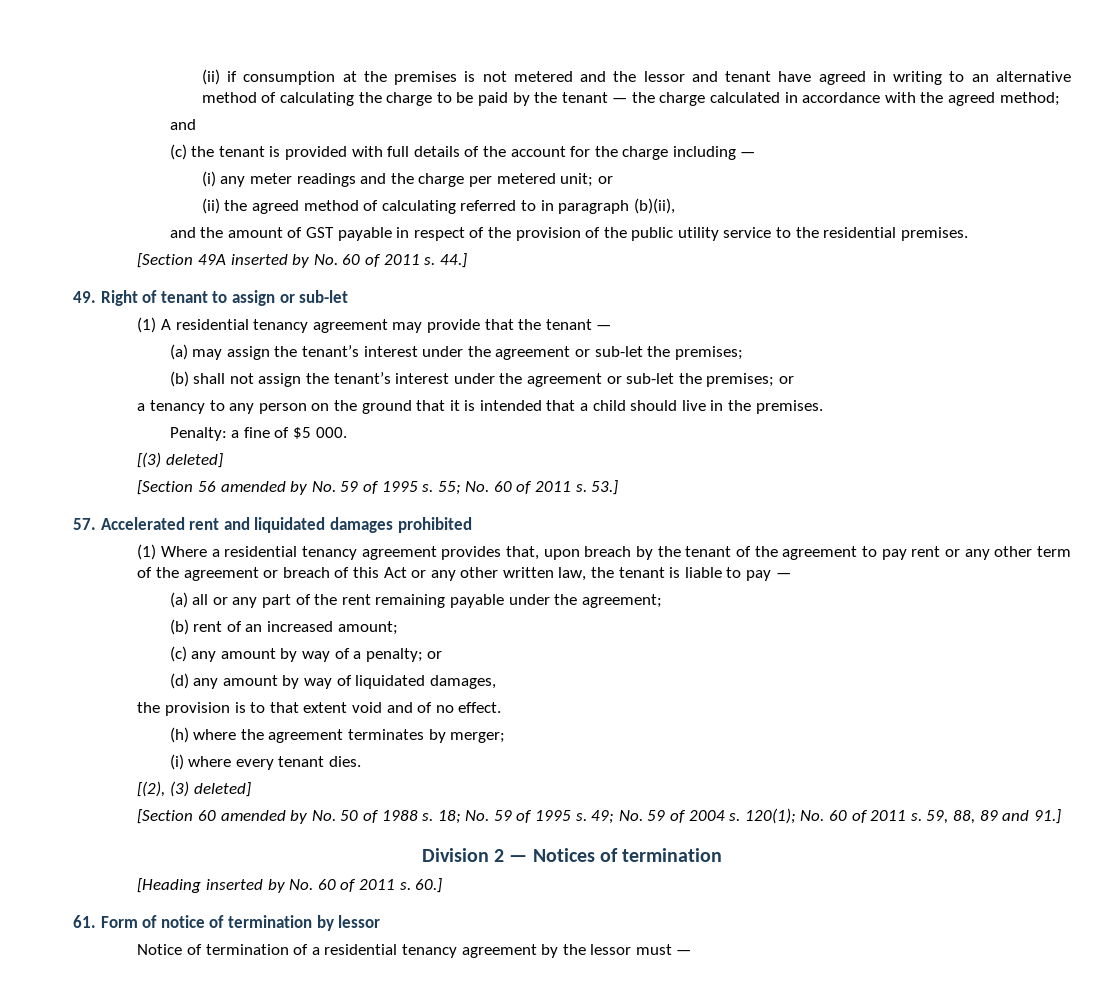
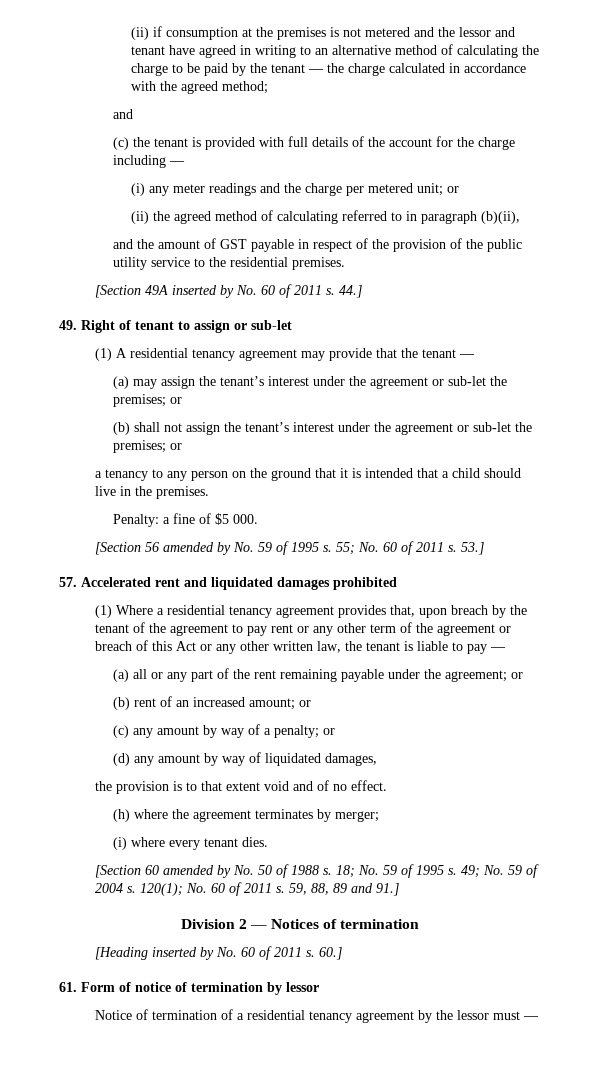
- (a) may assign the tenant’s interest under the agreement or sub-let the premises;
+ (a) may assign the tenant’s interest under the agreement or sub-let the premises; or
- [(3) deleted]
- (a) all or any part of the rent remaining payable under the agreement;
+ (a) all or any part of the rent remaining payable under the agreement; or
- (b) rent of an increased amount;
+ (b) rent of an increased amount; or
- [(2), (3) deleted]

